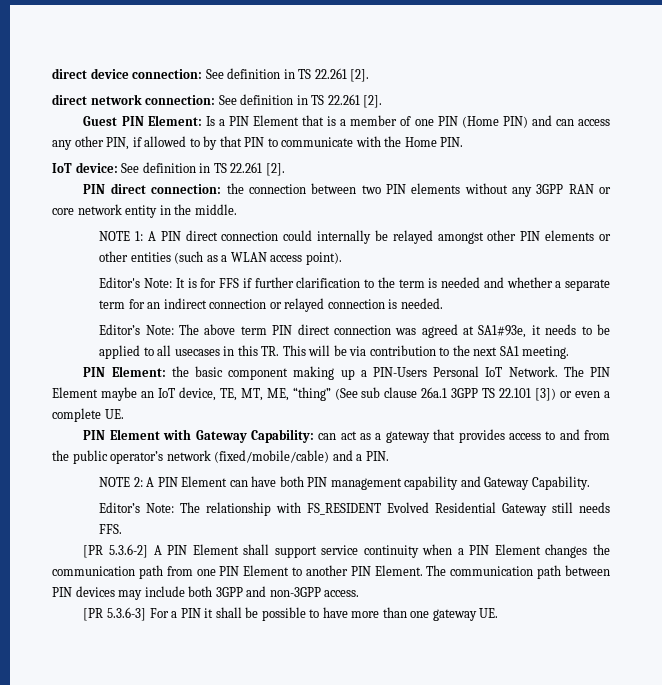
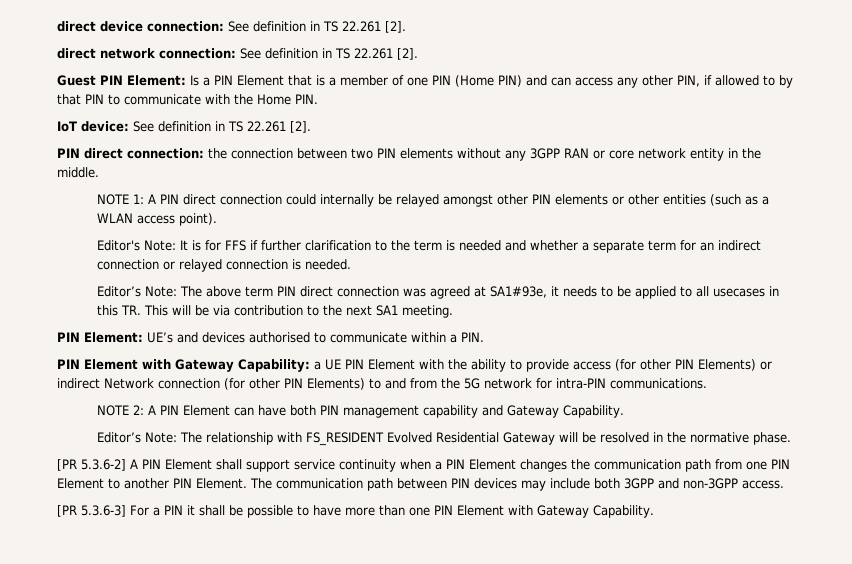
- PIN Element: the basic component making up a PIN-Users Personal IoT Network. The PIN Element maybe an IoT device, TE, MT, ME, “thing” (See sub clause 26a.1 3GPP TS 22.101 [3]) or even a complete UE.
+ PIN Element: UE’s and devices authorised to communicate within a PIN.
- PIN Element with Gateway Capability: can act as a gateway that provides access to and from the public operator’s network (fixed/mobile/cable) and a PIN.
+ PIN Element with Gateway Capability: a UE PIN Element with the ability to provide access (for other PIN Elements) or indirect Network connection (for other PIN Elements) to and from the 5G network for intra-PIN communications.
- Editor’s Note: The relationship with FS_RESIDENT Evolved Residential Gateway still needs FFS.
+ Editor’s Note: The relationship with FS_RESIDENT Evolved Residential Gateway will be resolved in the normative phase.
- [PR 5.3.6-3] For a PIN it shall be possible to have more than one gateway UE.
+ [PR 5.3.6-3] For a PIN it shall be possible to have more than one PIN Element with Gateway Capability.

